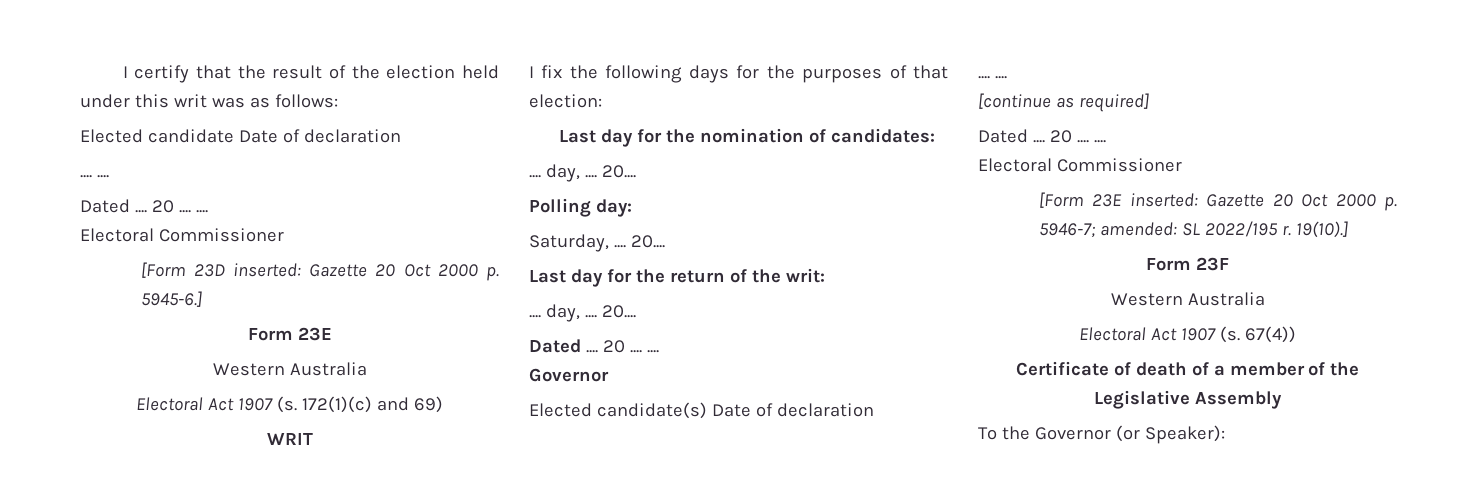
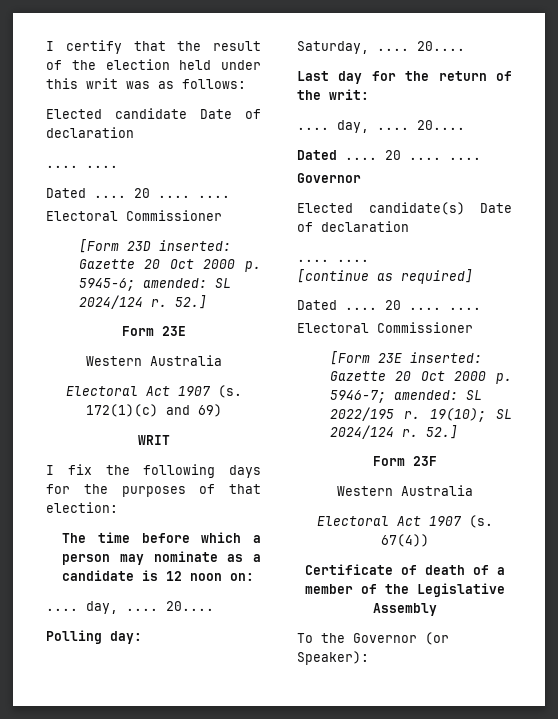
- [Form 23D inserted: Gazette 20 Oct 2000 p. 5945-6.]
+ [Form 23D inserted: Gazette 20 Oct 2000 p. 5945-6; amended: SL 2024/124 r. 52.]
- Last day for the nomination of candidates:
+ The time before which a person may nominate as a candidate is 12 noon on:
- 19(10).]
+ 19(10); SL 2024/124 r. 52.]

